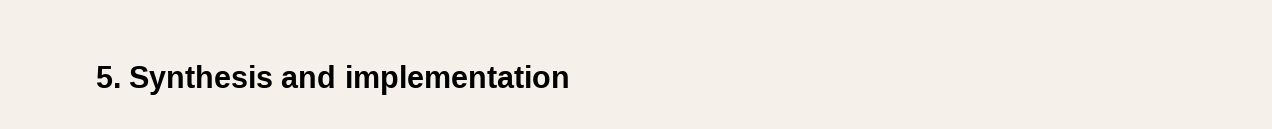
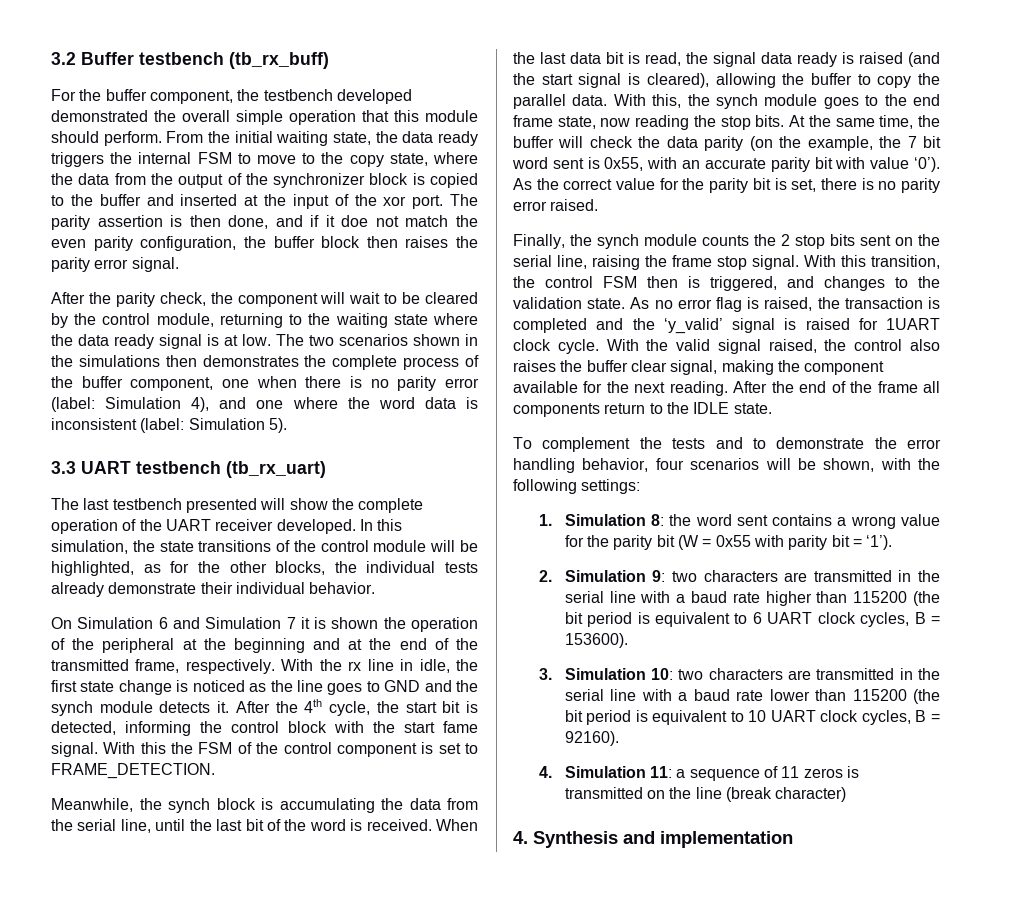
- 5. Synthesis and implementation
+ 3.2 Buffer testbench (tb_rx_buff)
+ For the buffer component, the testbench developed demonstrated the overall simple operation that this module should perform. From the initial waiting state, the data ready triggers the internal FSM to move to the copy state, where the data from the output of the synchronizer block is copied to the buffer and inserted at the input of the xor port. The parity assertion is then done, and if it doe not match the even parity configuration, the buffer block then raises the parity error signal.
+ After the parity check, the component will wait to be cleared by the control module, returning to the waiting state where the data ready signal is at low. The two scenarios shown in the simulations then demonstrates the complete process of the buffer component, one when there is no parity error (label: Simulation 4), and one where the word data is inconsistent (label: Simulation 5).
+ 3.3 UART testbench (tb_rx_uart)
+ The last testbench presented will show the complete operation of the UART receiver developed. In this simulation, the state transitions of the control module will be highlighted, as for the other blocks, the individual tests already demonstrate their individual behavior.
+ On Simulation 6 and Simulation 7 it is shown the operation of the peripheral at the beginning and at the end of the transmitted frame, respectively. With the rx line in idle, the first state change is noticed as the line goes to GND and the synch module detects it. After the 4th cycle, the start bit is detected, informing the control block with the start fame signal. With this the FSM of the control component is set to FRAME_DETECTION.
+ Meanwhile, the synch block is accumulating the data from the serial line, until the last bit of the word is received. When the last data bit is read, the signal data ready is raised (and the start signal is cleared), allowing the buffer to copy the parallel data. With this, the synch module goes to the end frame state, now reading the stop bits. At the same time, the buffer will check the data parity (on the example, the 7 bit word sent is 0x55, with an accurate parity bit with value ‘0’). As the correct value for the parity bit is set, there is no parity error raised.
+ Finally, the synch module counts the 2 stop bits sent on the serial line, raising the frame stop signal. With this transition, the control FSM then is triggered, and changes to the validation state. As no error flag is raised, the transaction is completed and the ‘y_valid’ signal is raised for 1UART clock cycle. With the valid signal raised, the control also raises the buffer clear signal, making the component available for the next reading. After the end of the frame all components return to the IDLE state.
+ To complement the tests and to demonstrate the error handling behavior, four scenarios will be shown, with the following settings:
+ 1. Simulation 8: the word sent contains a wrong value for the parity bit (W = 0x55 with parity bit = ‘1’).
+ 2. Simulation 9: two characters are transmitted in the serial line with a baud rate higher than 115200 (the bit period is equivalent to 6 UART clock cycles, B = 153600).
+ 3. Simulation 10: two characters are transmitted in the serial line with a baud rate lower than 115200 (the bit period is equivalent to 10 UART clock cycles, B = 92160).
+ 4. Simulation 11: a sequence of 11 zeros is transmitted on the line (break character)
+ 4. Synthesis and implementation

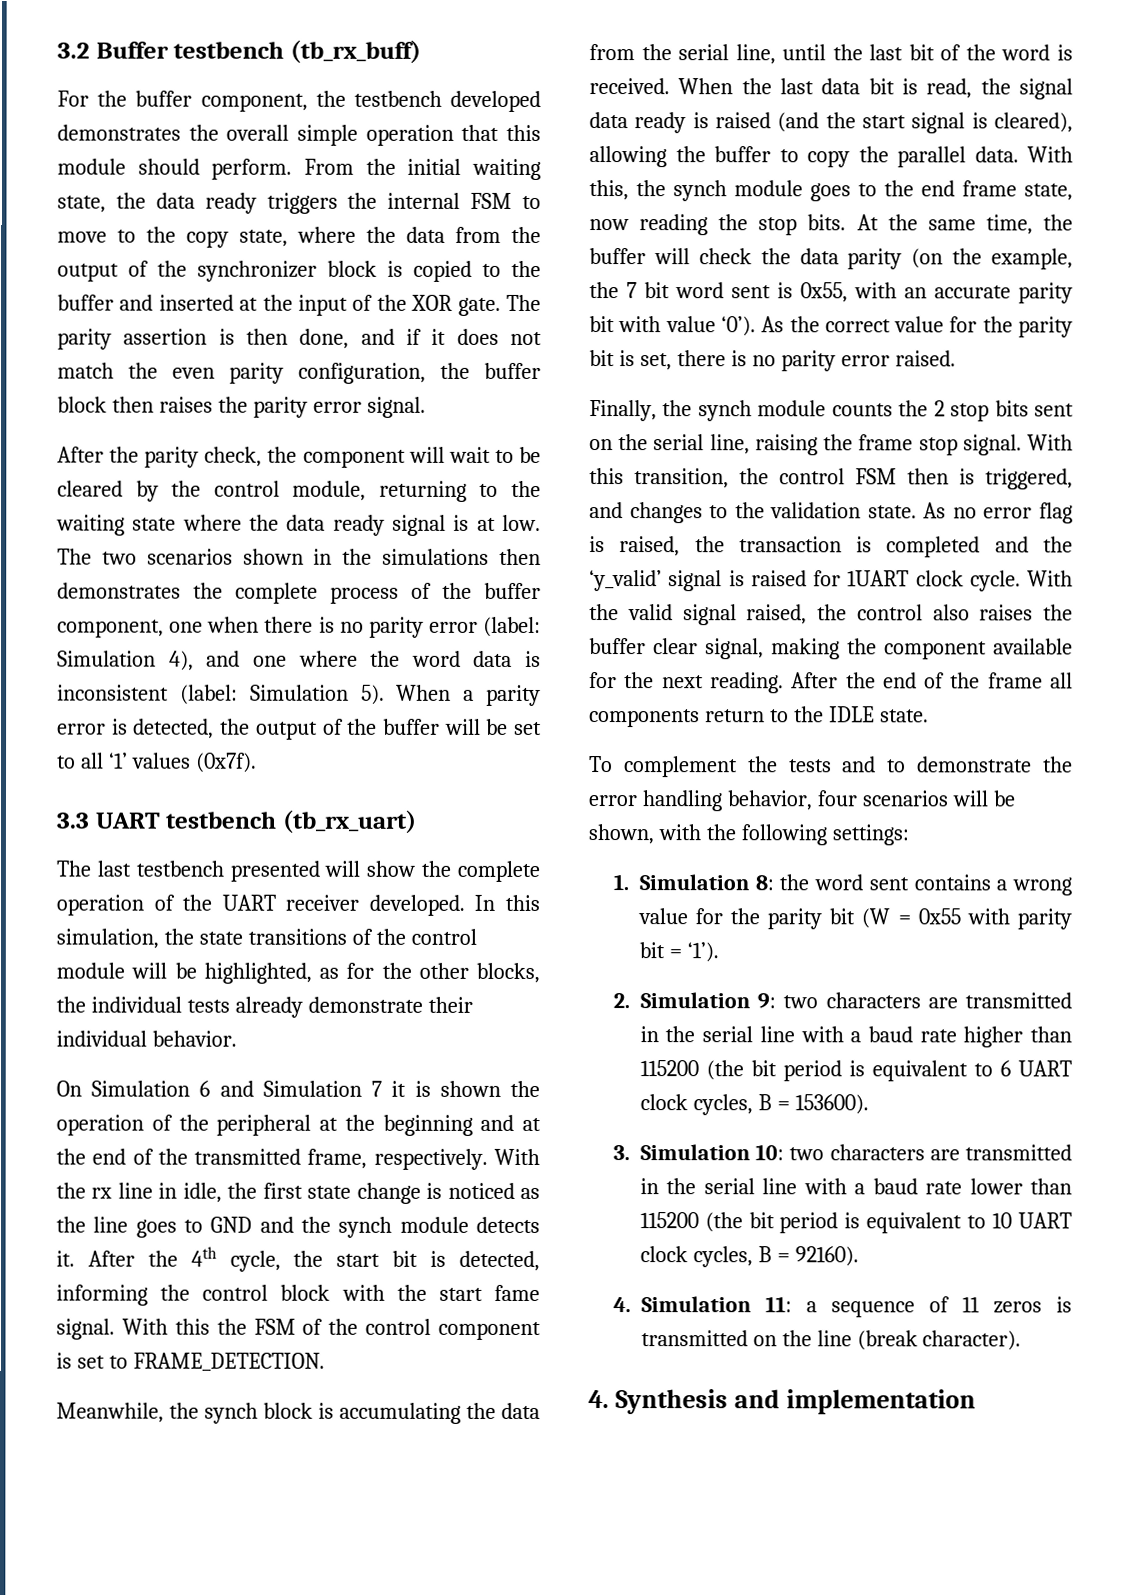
- For the buffer component, the testbench developed demonstrated the overall simple operation that this module should perform.
+ For the buffer component, the testbench developed demonstrates the overall simple operation that this module should perform.
- From the initial waiting state, the data ready triggers the internal FSM to move to the copy state, where the data from the output of the synchronizer block is copied to the buffer and inserted at the input of the xor port.
+ From the initial waiting state, the data ready triggers the internal FSM to move to the copy state, where the data from the output of the synchronizer block is copied to the buffer and inserted at the input of the XOR gate.
- The parity assertion is then done, and if it doe not match the even parity configuration, the buffer block then raises the parity error signal.
+ The parity assertion is then done, and if it does not match the even parity configuration, the buffer block then raises the parity error signal.
+ When a parity error is detected, the output of the buffer will be set to all ‘1’ values (0x7f).
- 4. Simulation 11: a sequence of 11 zeros is transmitted on the line (break character)
+ 4. Simulation 11: a sequence of 11 zeros is transmitted on the line (break character).

